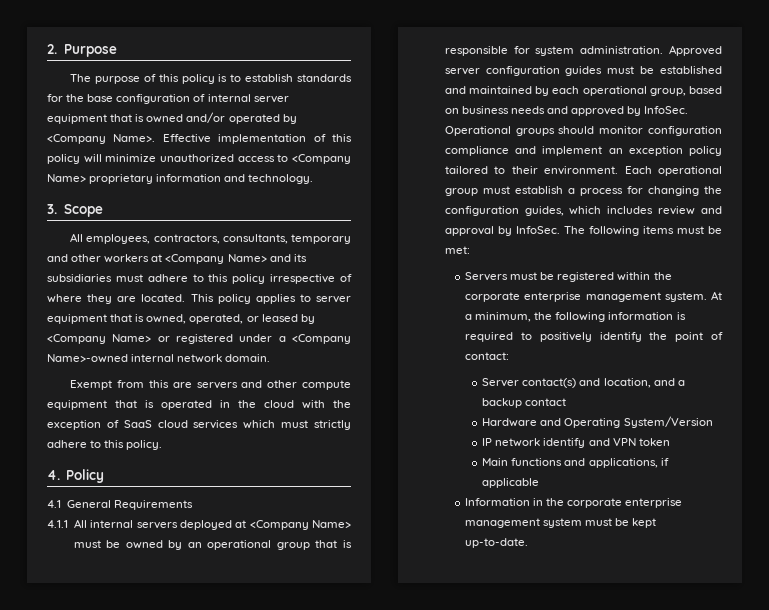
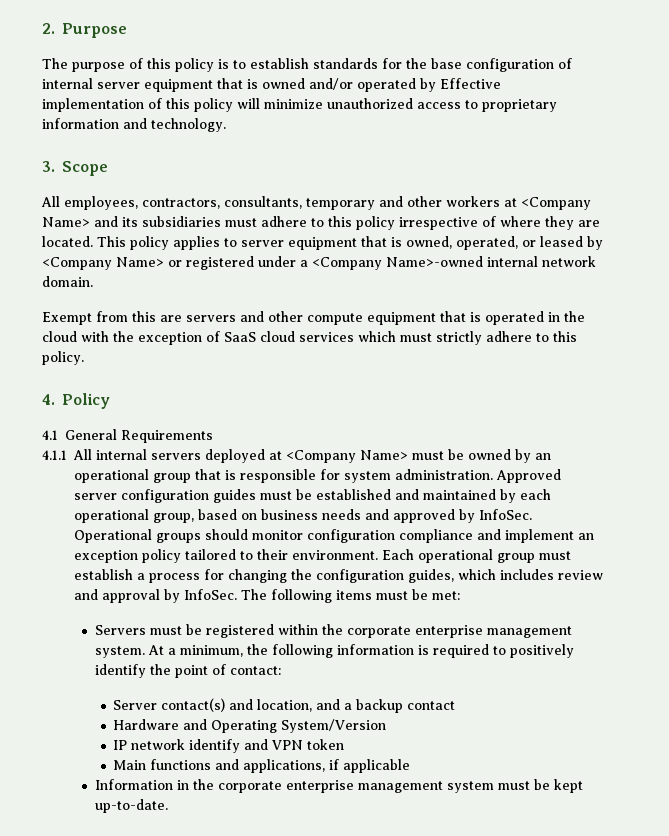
- The purpose of this policy is to establish standards for the base configuration of internal server equipment that is owned and/or operated by <Company Name>. Effective implementation of this policy will minimize unauthorized access to <Company Name> proprietary information and technology.
+ The purpose of this policy is to establish standards for the base configuration of internal server equipment that is owned and/or operated by Effective implementation of this policy will minimize unauthorized access to proprietary information and technology.

